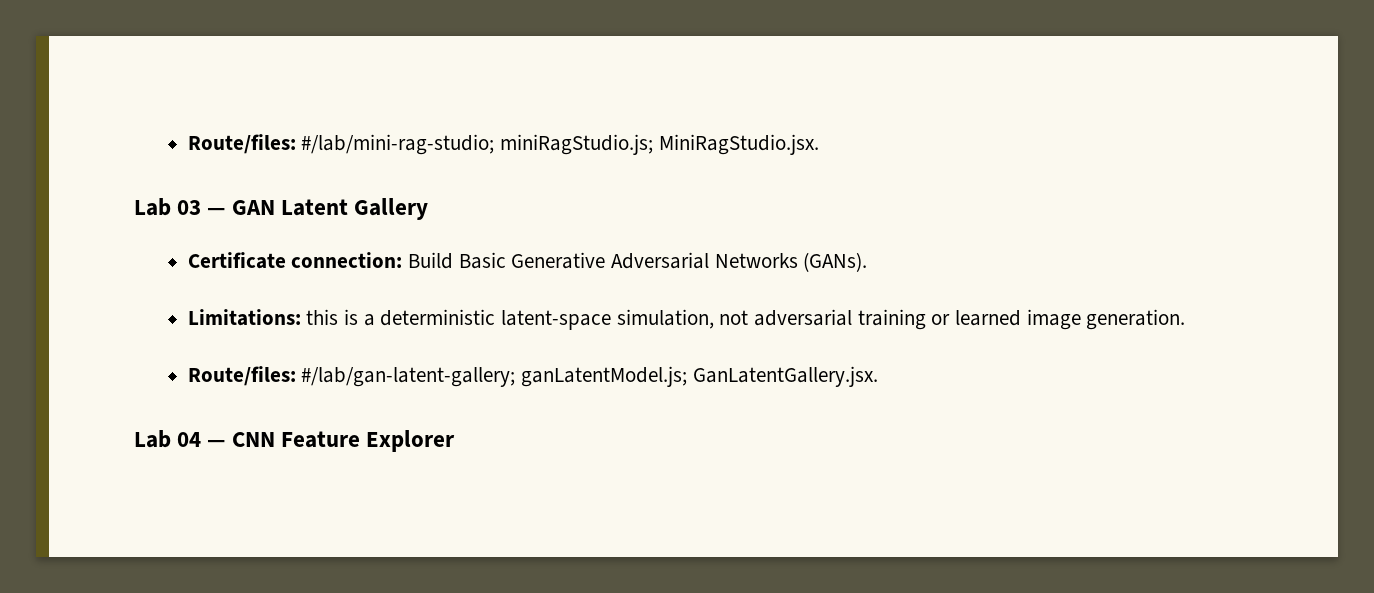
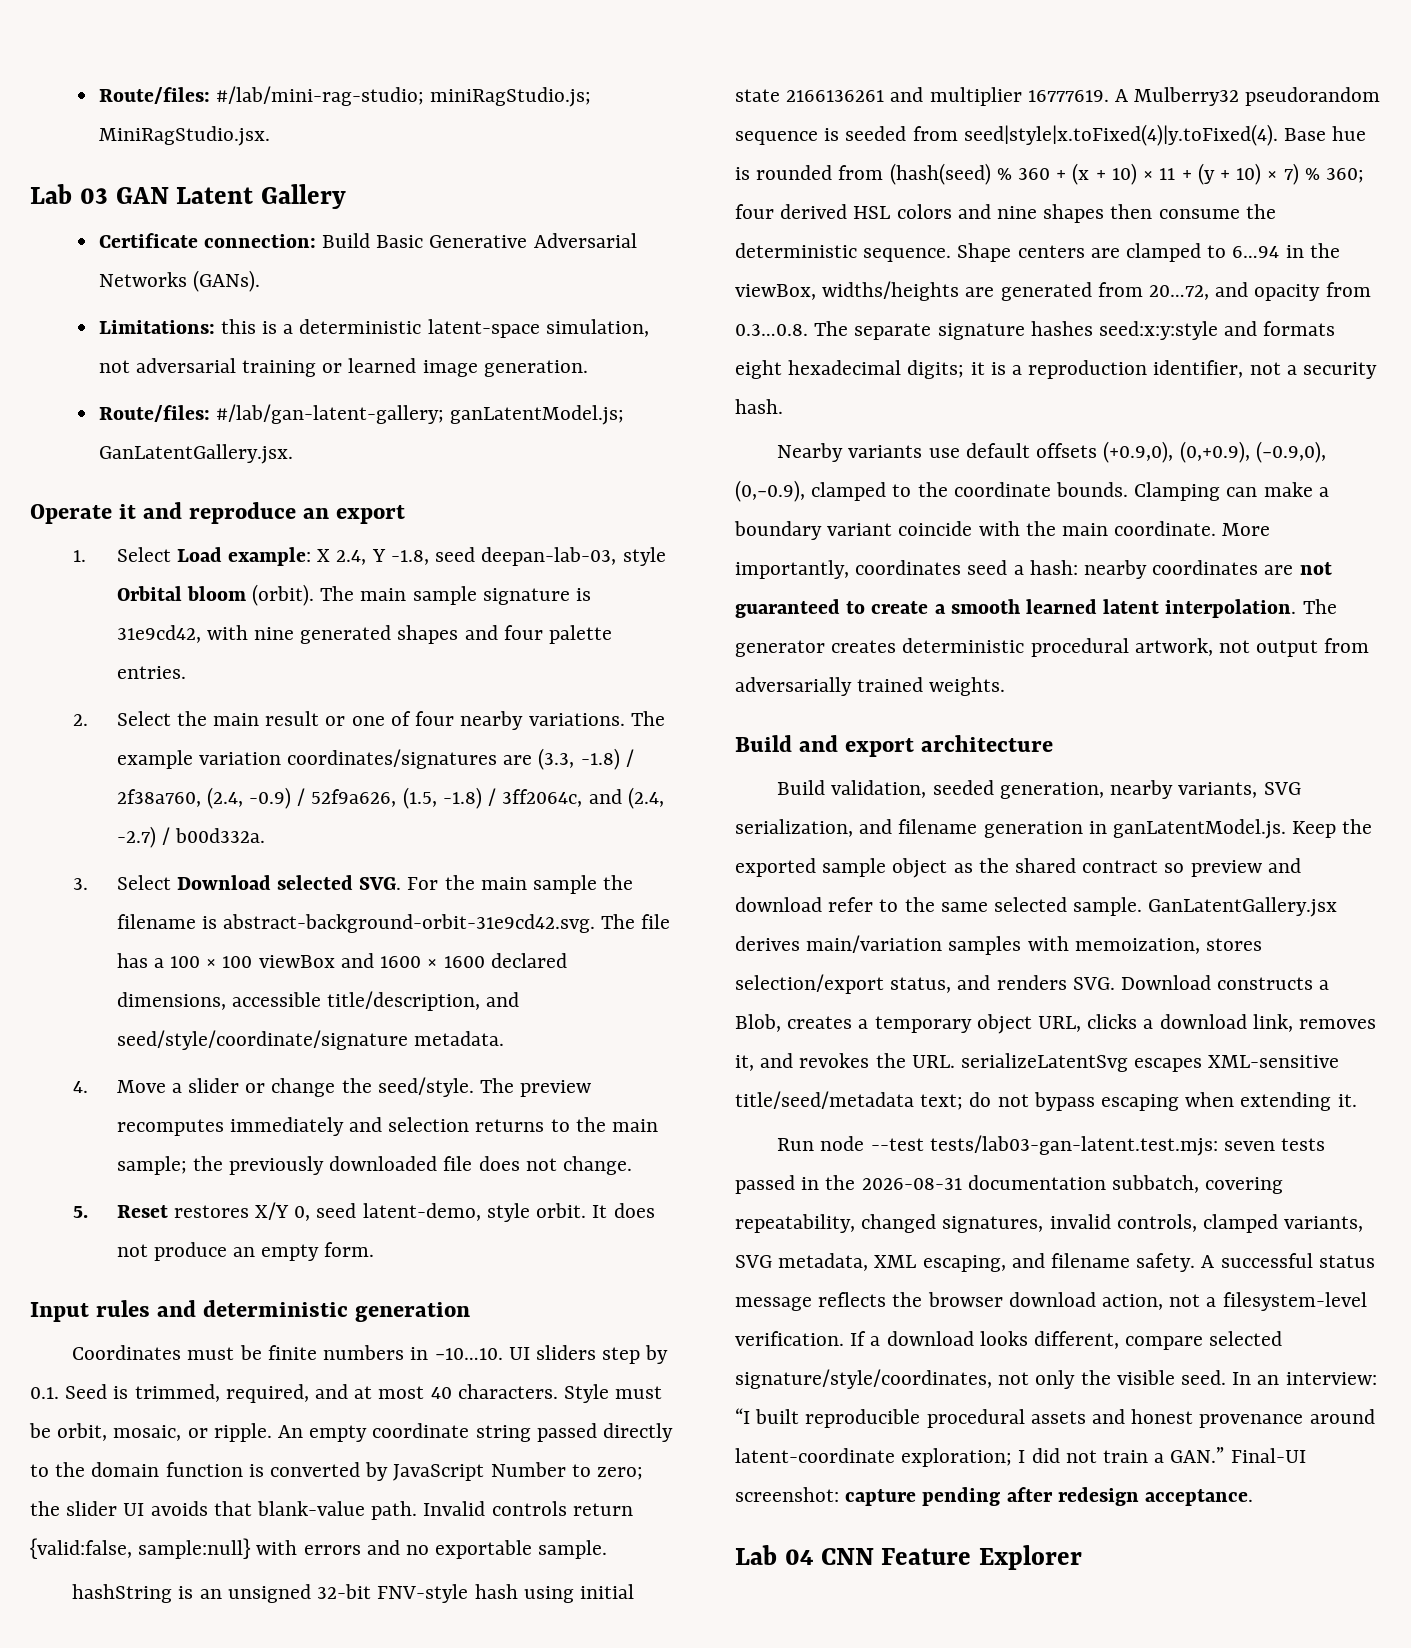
- Lab 03 — GAN Latent Gallery
+ Lab 03 GAN Latent Gallery
+ Operate it and reproduce an export
+ 1. Select Load example: X 2.4, Y -1.8, seed deepan-lab-03, style Orbital bloom (orbit). The main sample signature is 31e9cd42, with nine generated shapes and four palette entries.
+ 2. Select the main result or one of four nearby variations. The example variation coordinates/signatures are (3.3, -1.8) / 2f38a760, (2.4, -0.9) / 52f9a626, (1.5, -1.8) / 3ff2064c, and (2.4, -2.7) / b00d332a.
+ 3. Select Download selected SVG. For the main sample the filename is abstract-background-orbit-31e9cd42.svg. The file has a 100 × 100 viewBox and 1600 × 1600 declared dimensions, accessible title/description, and seed/style/coordinate/signature metadata.
+ 4. Move a slider or change the seed/style. The preview recomputes immediately and selection returns to the main sample; the previously downloaded file does not change.
+ 5. Reset restores X/Y 0, seed latent-demo, style orbit. It does not produce an empty form.
+ Input rules and deterministic generation
+ Coordinates must be finite numbers in −10…10. UI sliders step by 0.1. Seed is trimmed, required, and at most 40 characters. Style must be orbit, mosaic, or ripple. An empty coordinate string passed directly to the domain function is converted by JavaScript Number to zero; the slider UI avoids that blank-value path. Invalid controls return {valid:false, sample:null} with errors and no exportable sample.
+ hashString is an unsigned 32-bit FNV-style hash using initial state 2166136261 and multiplier 16777619. A Mulberry32 pseudorandom sequence is seeded from seed|style|x.toFixed(4)|y.toFixed(4). Base hue is rounded from (hash(seed) % 360 + (x + 10) × 11 + (y + 10) × 7) % 360; four derived HSL colors and nine shapes then consume the deterministic sequence. Shape centers are clamped to 6…94 in the viewBox, widths/heights are generated from 20…72, and opacity from 0.3…0.8. The separate signature hashes seed:x:y:style and formats eight hexadecimal digits; it is a reproduction identifier, not a security hash.
+ Nearby variants use default offsets (+0.9,0), (0,+0.9), (−0.9,0), (0,−0.9), clamped to the coordinate bounds. Clamping can make a boundary variant coincide with the main coordinate. More importantly, coordinates seed a hash: nearby coordinates are not guaranteed to create a smooth learned latent interpolation. The generator creates deterministic procedural artwork, not output from adversarially trained weights.
+ Build and export architecture
+ Build validation, seeded generation, nearby variants, SVG serialization, and filename generation in ganLatentModel.js. Keep the exported sample object as the shared contract so preview and download refer to the same selected sample. GanLatentGallery.jsx derives main/variation samples with memoization, stores selection/export status, and renders SVG. Download constructs a Blob, creates a temporary object URL, clicks a download link, removes it, and revokes the URL. serializeLatentSvg escapes XML-sensitive title/seed/metadata text; do not bypass escaping when extending it.
+ Run node --test tests/lab03-gan-latent.test.mjs: seven tests passed in the 2026-08-31 documentation subbatch, covering repeatability, changed signatures, invalid controls, clamped variants, SVG metadata, XML escaping, and filename safety. A successful status message reflects the browser download action, not a filesystem-level verification. If a download looks different, compare selected signature/style/coordinates, not only the visible seed. In an interview: “I built reproducible procedural assets and honest provenance around latent-coordinate exploration; I did not train a GAN.” Final-UI screenshot: capture pending after redesign acceptance.
- Lab 04 — CNN Feature Explorer
+ Lab 04 CNN Feature Explorer

